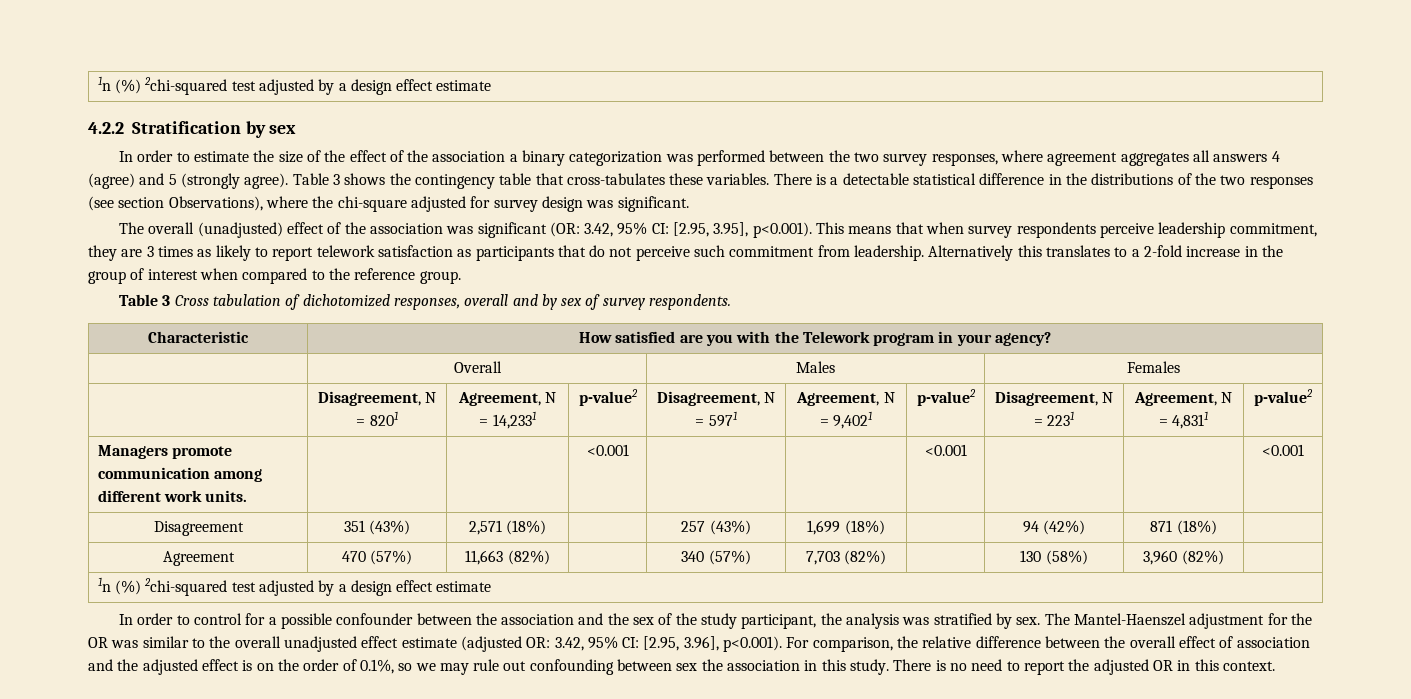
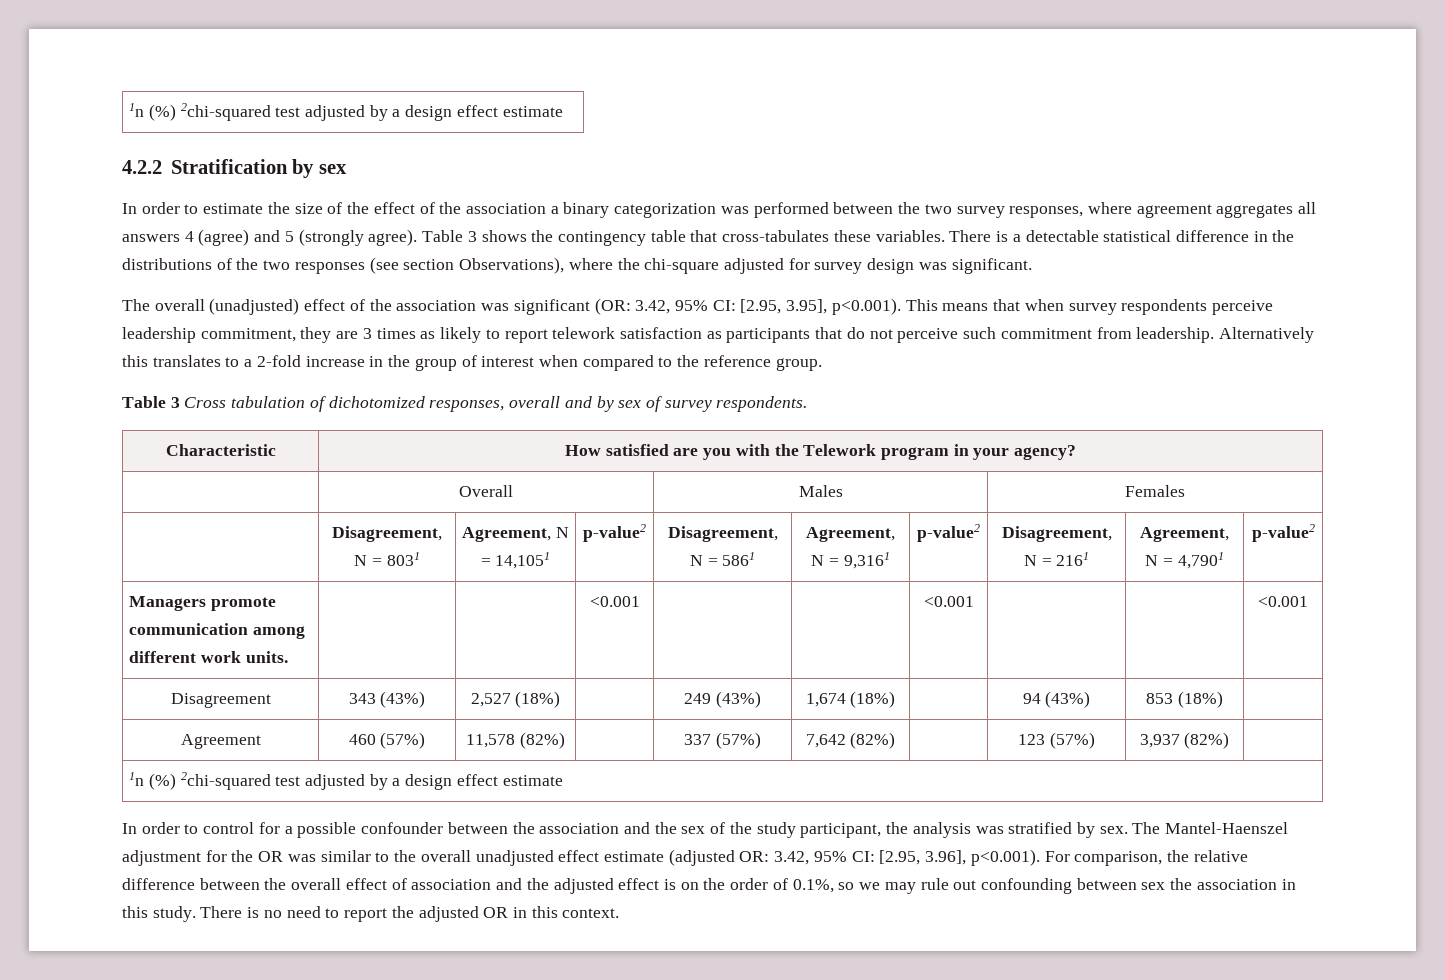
- | Disagreement, N = 8201 | Agreement, N = 14,2331 | p-value2 | Disagreement, N = 5971 | Agreement, N = 9,4021 | p-value2 | Disagreement, N = 2231 | Agreement, N = 4,8311 | p-value2
+ | Disagreement, N = 8031 | Agreement, N = 14,1051 | p-value2 | Disagreement, N = 5861 | Agreement, N = 9,3161 | p-value2 | Disagreement, N = 2161 | Agreement, N = 4,7901 | p-value2
- Disagreement | 351 (43%) | 2,571 (18%) | | 257 (43%) | 1,699 (18%) | | 94 (42%) | 871 (18%) |
+ Disagreement | 343 (43%) | 2,527 (18%) | | 249 (43%) | 1,674 (18%) | | 94 (43%) | 853 (18%) |
- Agreement | 470 (57%) | 11,663 (82%) | | 340 (57%) | 7,703 (82%) | | 130 (58%) | 3,960 (82%) |
+ Agreement | 460 (57%) | 11,578 (82%) | | 337 (57%) | 7,642 (82%) | | 123 (57%) | 3,937 (82%) |

